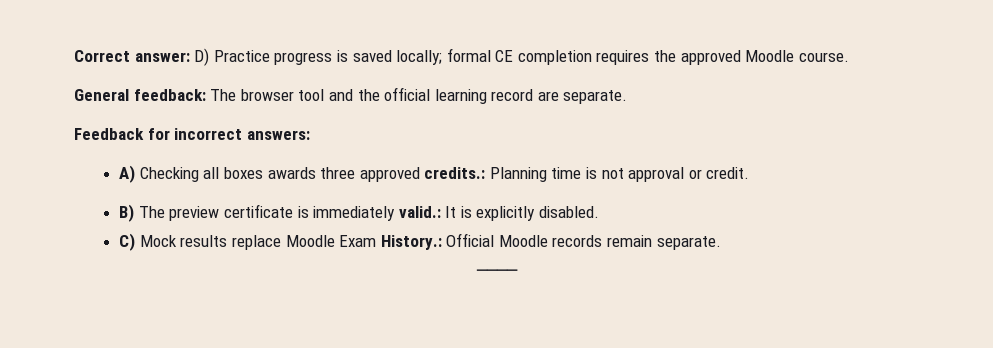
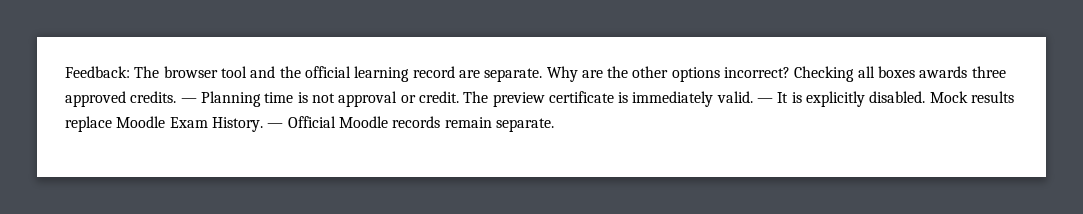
- Correct answer: D) Practice progress is saved locally; formal CE completion requires the approved Moodle course.
- General feedback: The browser tool and the official learning record are separate.
- Feedback for incorrect answers:
- A) Checking all boxes awards three approved credits.: Planning time is not approval or credit.
- B) The preview certificate is immediately valid.: It is explicitly disabled.
- C) Mock results replace Moodle Exam History.: Official Moodle records remain separate.
+ Feedback: The browser tool and the official learning record are separate. Why are the other options incorrect? Checking all boxes awards three approved credits. — Planning time is not approval or credit. The preview certificate is immediately valid. — It is explicitly disabled. Mock results replace Moodle Exam History. — Official Moodle records remain separate.
- ────

